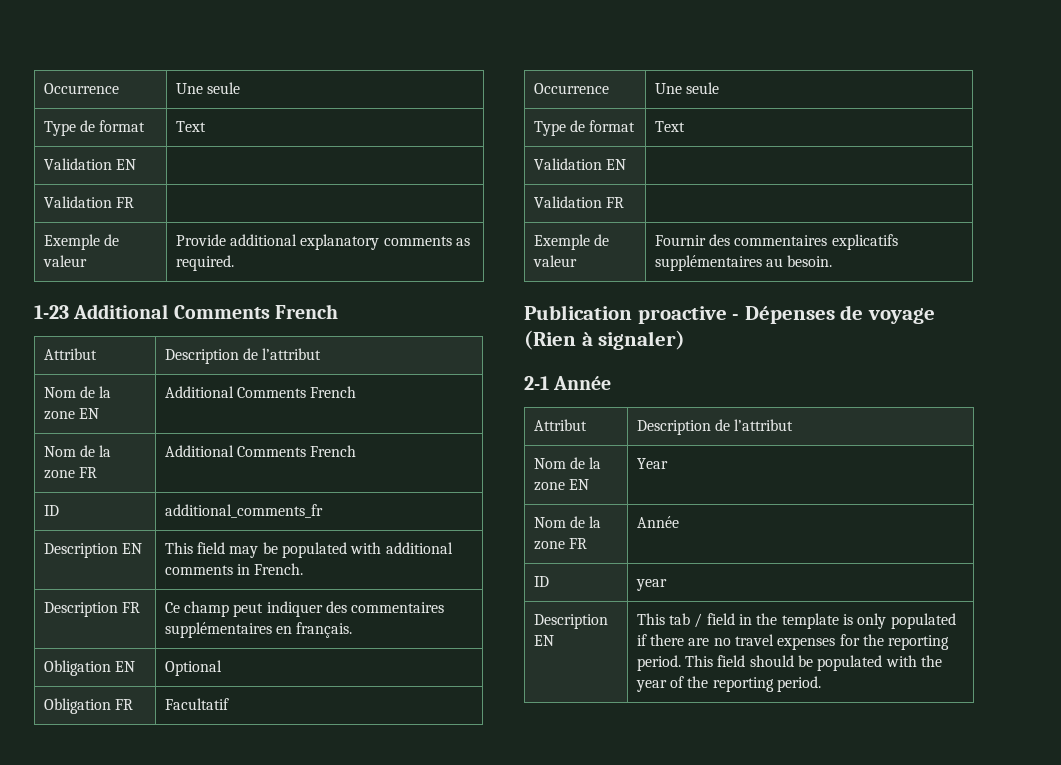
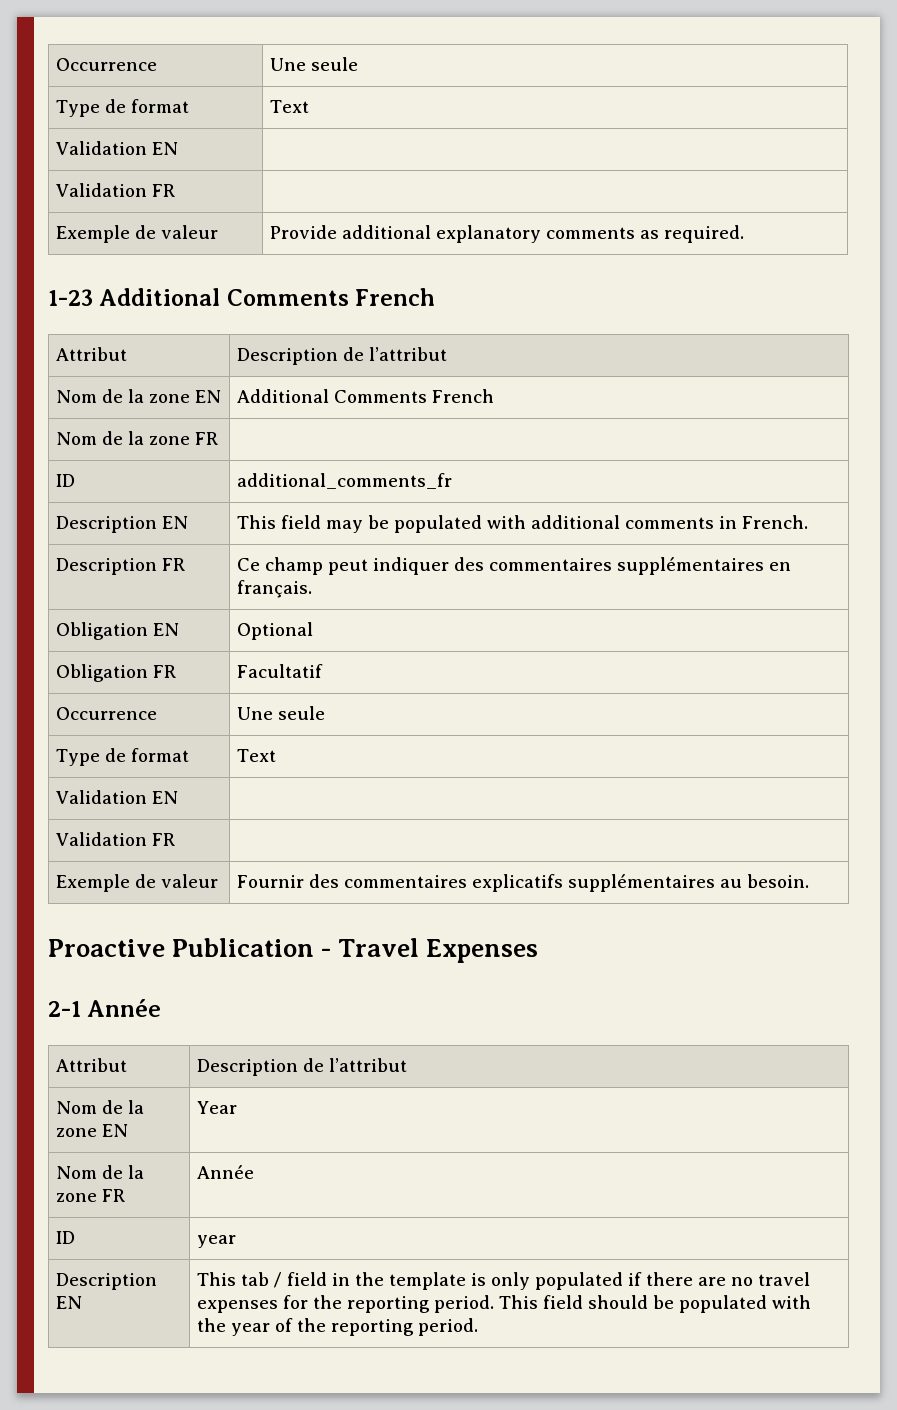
  Nom de la zone EN | Additional Comments French
- Nom de la zone FR | Additional Comments French
+ Nom de la zone FR |
- Publication proactive - Dépenses de voyage (Rien à signaler)
+ Proactive Publication - Travel Expenses

